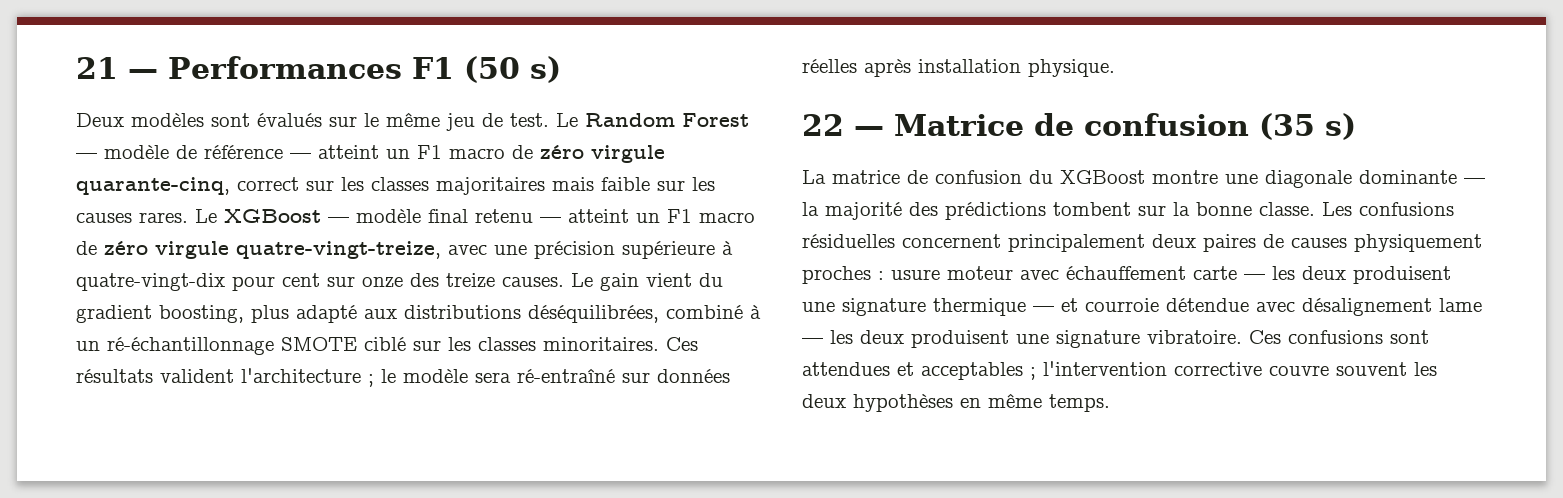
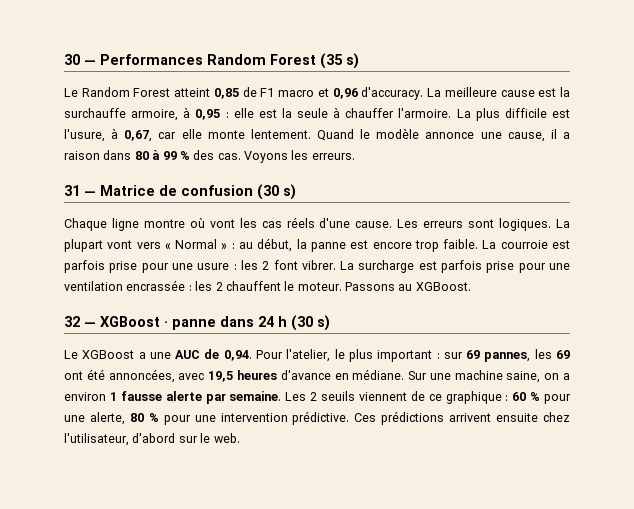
- 21 — Performances F1 (50 s)
- Deux modèles sont évalués sur le même jeu de test. Le Random Forest — modèle de référence — atteint un F1 macro de zéro virgule quarante-cinq, correct sur les classes majoritaires mais faible sur les causes rares. Le XGBoost — modèle final retenu — atteint un F1 macro de zéro virgule quatre-vingt-treize, avec une précision supérieure à quatre-vingt-dix pour cent sur onze des treize causes. Le gain vient du gradient boosting, plus adapté aux distributions déséquilibrées, combiné à un ré-échantillonnage SMOTE ciblé sur les classes minoritaires. Ces résultats valident l'architecture ; le modèle sera ré-entraîné sur données réelles après installation physique.
- 22 — Matrice de confusion (35 s)
- La matrice de confusion du XGBoost montre une diagonale dominante — la majorité des prédictions tombent sur la bonne classe. Les confusions résiduelles concernent principalement deux paires de causes physiquement proches : usure moteur avec échauffement carte — les deux produisent une signature thermique — et courroie détendue avec désalignement lame — les deux produisent une signature vibratoire. Ces confusions sont attendues et acceptables ; l'intervention corrective couvre souvent les deux hypothèses en même temps.
+ 30 — Performances Random Forest (35 s)
+ Le Random Forest atteint 0,85 de F1 macro et 0,96 d'accuracy. La meilleure cause est la surchauffe armoire, à 0,95 : elle est la seule à chauffer l'armoire. La plus difficile est l'usure, à 0,67, car elle monte lentement. Quand le modèle annonce une cause, il a raison dans 80 à 99 % des cas. Voyons les erreurs.
+ 31 — Matrice de confusion (30 s)
+ Chaque ligne montre où vont les cas réels d'une cause. Les erreurs sont logiques. La plupart vont vers « Normal » : au début, la panne est encore trop faible. La courroie est parfois prise pour une usure : les 2 font vibrer. La surcharge est parfois prise pour une ventilation encrassée : les 2 chauffent le moteur. Passons au XGBoost.
+ 32 — XGBoost · panne dans 24 h (30 s)
+ Le XGBoost a une AUC de 0,94. Pour l'atelier, le plus important : sur 69 pannes, les 69 ont été annoncées, avec 19,5 heures d'avance en médiane. Sur une machine saine, on a environ 1 fausse alerte par semaine. Les 2 seuils viennent de ce graphique : 60 % pour une alerte, 80 % pour une intervention prédictive. Ces prédictions arrivent ensuite chez l'utilisateur, d'abord sur le web.

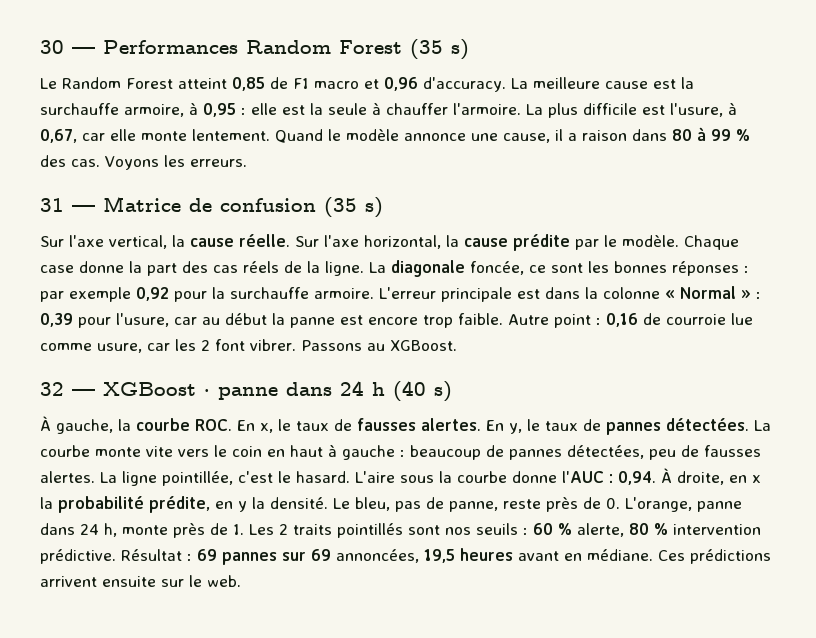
- 31 — Matrice de confusion (30 s)
- Chaque ligne montre où vont les cas réels d'une cause. Les erreurs sont logiques. La plupart vont vers « Normal » : au début, la panne est encore trop faible.
+ 31 — Matrice de confusion (35 s)
+ Sur l'axe vertical, la cause réelle. Sur l'axe horizontal, la cause prédite par le modèle. Chaque case donne la part des cas réels de la ligne. La diagonale foncée, ce sont les bonnes réponses : par exemple 0,92 pour la surchauffe armoire. L'erreur principale est dans la colonne « Normal » : 0,39 pour l'usure, car au début la panne est encore trop faible.
- La courroie est parfois prise pour une usure : les 2 font vibrer. La surcharge est parfois prise pour une ventilation encrassée : les 2 chauffent le moteur.
+ Autre point : 0,16 de courroie lue comme usure, car les 2 font vibrer.
- 32 — XGBoost · panne dans 24 h (30 s)
- Le XGBoost a une AUC de 0,94. Pour l'atelier, le plus important : sur 69 pannes, les 69 ont été annoncées, avec 19,5 heures d'avance en médiane. Sur une machine saine, on a environ 1 fausse alerte par semaine. Les 2 seuils viennent de ce graphique : 60 % pour une alerte, 80 % pour une intervention prédictive.
+ 32 — XGBoost · panne dans 24 h (40 s)
+ À gauche, la courbe ROC. En x, le taux de fausses alertes. En y, le taux de pannes détectées. La courbe monte vite vers le coin en haut à gauche : beaucoup de pannes détectées, peu de fausses alertes. La ligne pointillée, c'est le hasard. L'aire sous la courbe donne l'AUC : 0,94. À droite, en x la probabilité prédite, en y la densité. Le bleu, pas de panne, reste près de 0. L'orange, panne dans 24 h, monte près de 1. Les 2 traits pointillés sont nos seuils : 60 % alerte, 80 % intervention prédictive. Résultat : 69 pannes sur 69 annoncées, 19,5 heures avant en médiane.
- Ces prédictions arrivent ensuite chez l'utilisateur, d'abord sur le web.
+ Ces prédictions arrivent ensuite sur le web.

